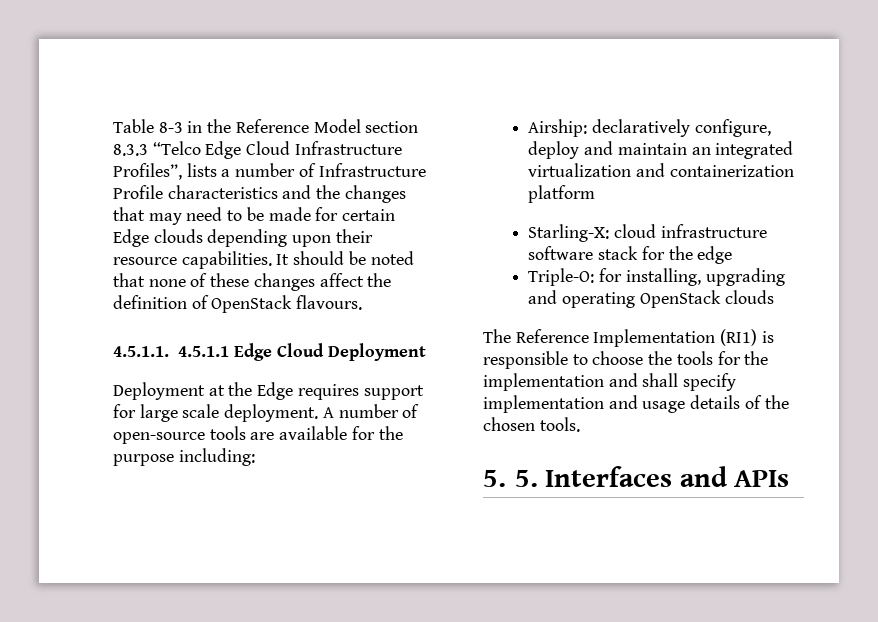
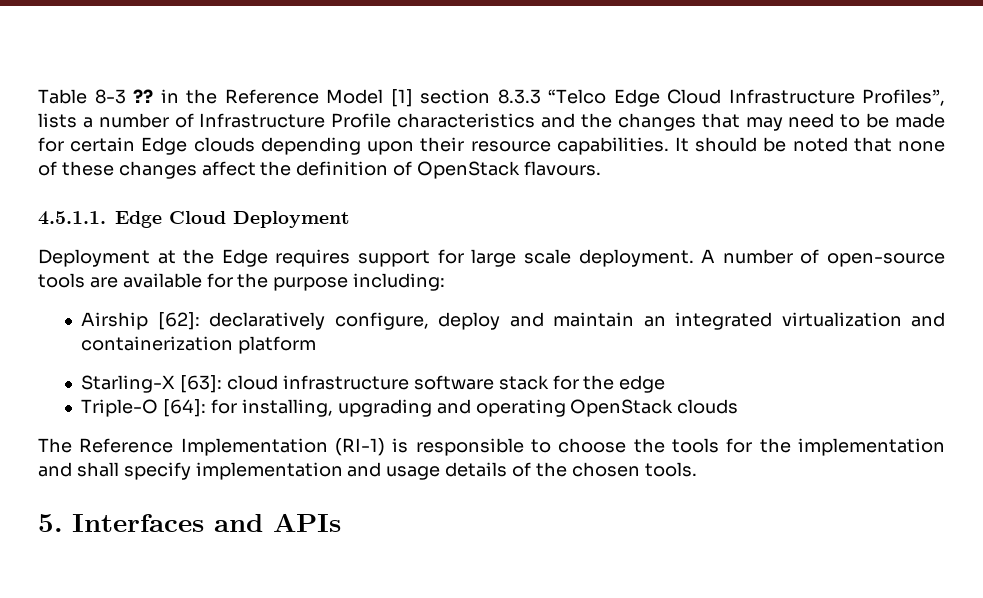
- Table 8-3 in the Reference Model section 8.3.3 “Telco Edge Cloud Infrastructure Profiles”, lists a number of Infrastructure Profile characteristics and the changes that may need to be made for certain Edge clouds depending upon their resource capabilities.
+ Table 8-3 ?? in the Reference Model [1] section 8.3.3 “Telco Edge Cloud Infrastructure Profiles”, lists a number of Infrastructure Profile characteristics and the changes that may need to be made for certain Edge clouds depending upon their resource capabilities.
- 4.5.1.1. 4.5.1.1 Edge Cloud Deployment
+ 4.5.1.1. Edge Cloud Deployment
- Airship: declaratively configure, deploy and maintain an integrated virtualization and containerization platform
+ Airship [62]: declaratively configure, deploy and maintain an integrated virtualization and containerization platform
- Starling-X: cloud infrastructure software stack for the edge
+ Starling-X [63]: cloud infrastructure software stack for the edge
- Triple-O: for installing, upgrading and operating OpenStack clouds
+ Triple-O [64]: for installing, upgrading and operating OpenStack clouds
- The Reference Implementation (RI1) is responsible to choose the tools for the implementation and shall specify implementation and usage details of the chosen tools.
+ The Reference Implementation (RI-1) is responsible to choose the tools for the implementation and shall specify implementation and usage details of the chosen tools.
- 5. 5. Interfaces and APIs
+ 5. Interfaces and APIs

